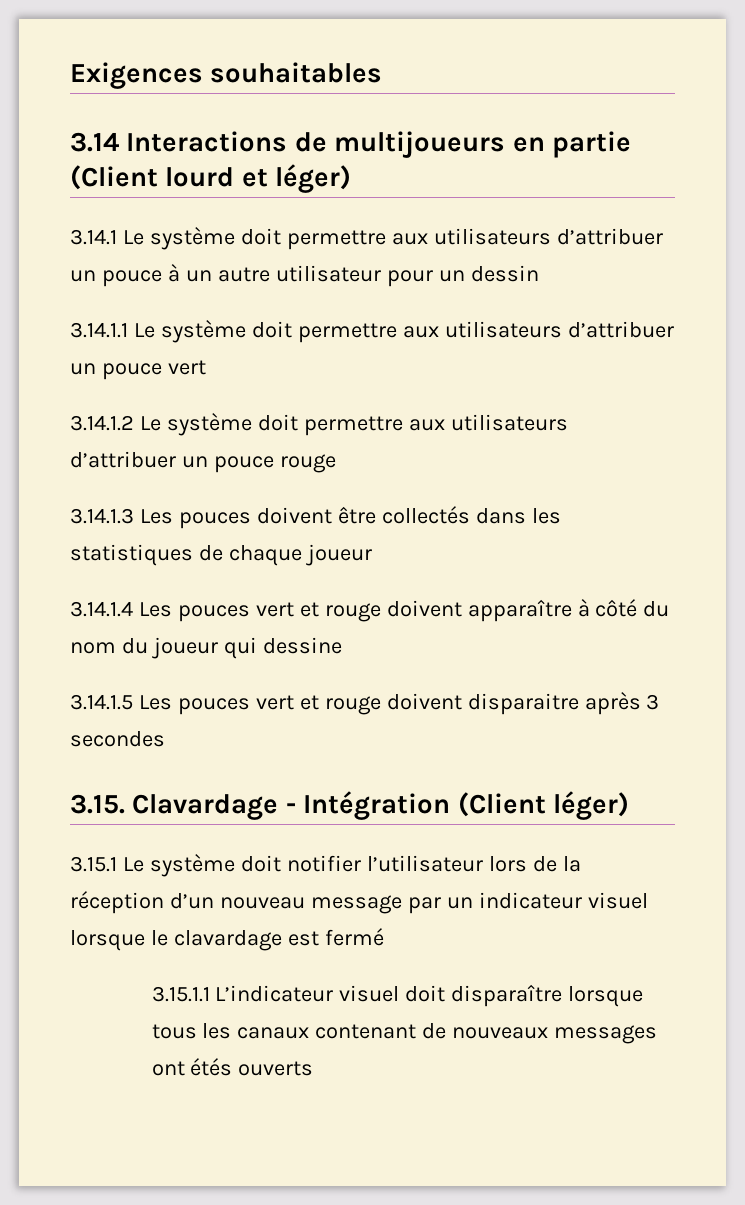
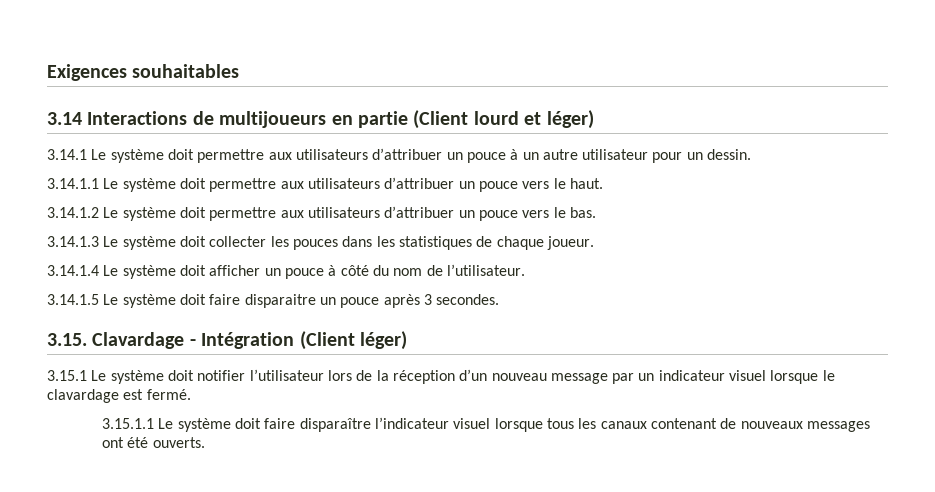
- 3.14.1 Le système doit permettre aux utilisateurs d’attribuer un pouce à un autre utilisateur pour un dessin
+ 3.14.1 Le système doit permettre aux utilisateurs d’attribuer un pouce à un autre utilisateur pour un dessin.
- 3.14.1.1 Le système doit permettre aux utilisateurs d’attribuer un pouce vert
+ 3.14.1.1 Le système doit permettre aux utilisateurs d’attribuer un pouce vers le haut.
- 3.14.1.2 Le système doit permettre aux utilisateurs d’attribuer un pouce rouge
- 3.14.1.3 Les pouces doivent être collectés dans les statistiques de chaque joueur
+ 3.14.1.2 Le système doit permettre aux utilisateurs d’attribuer un pouce vers le bas.
+ 3.14.1.3 Le système doit collecter les pouces dans les statistiques de chaque joueur.
- 3.14.1.4 Les pouces vert et rouge doivent apparaître à côté du nom du joueur qui dessine
- 3.14.1.5 Les pouces vert et rouge doivent disparaitre après 3 secondes
+ 3.14.1.4 Le système doit afficher un pouce à côté du nom de l’utilisateur.
+ 3.14.1.5 Le système doit faire disparaitre un pouce après 3 secondes.
- 3.15.1 Le système doit notifier l’utilisateur lors de la réception d’un nouveau message par un indicateur visuel lorsque le clavardage est fermé
+ 3.15.1 Le système doit notifier l’utilisateur lors de la réception d’un nouveau message par un indicateur visuel lorsque le clavardage est fermé.
- 3.15.1.1 L’indicateur visuel doit disparaître lorsque tous les canaux contenant de nouveaux messages ont étés ouverts
+ 3.15.1.1 Le système doit faire disparaître l’indicateur visuel lorsque tous les canaux contenant de nouveaux messages ont été ouverts.

